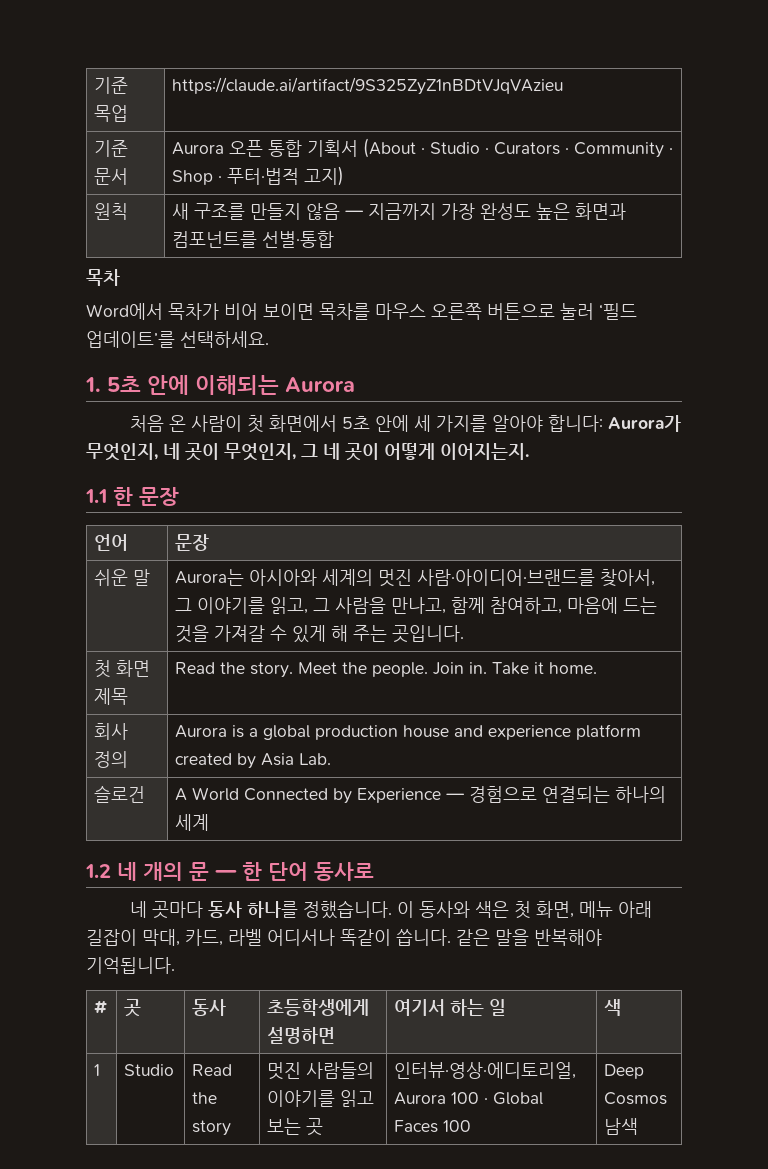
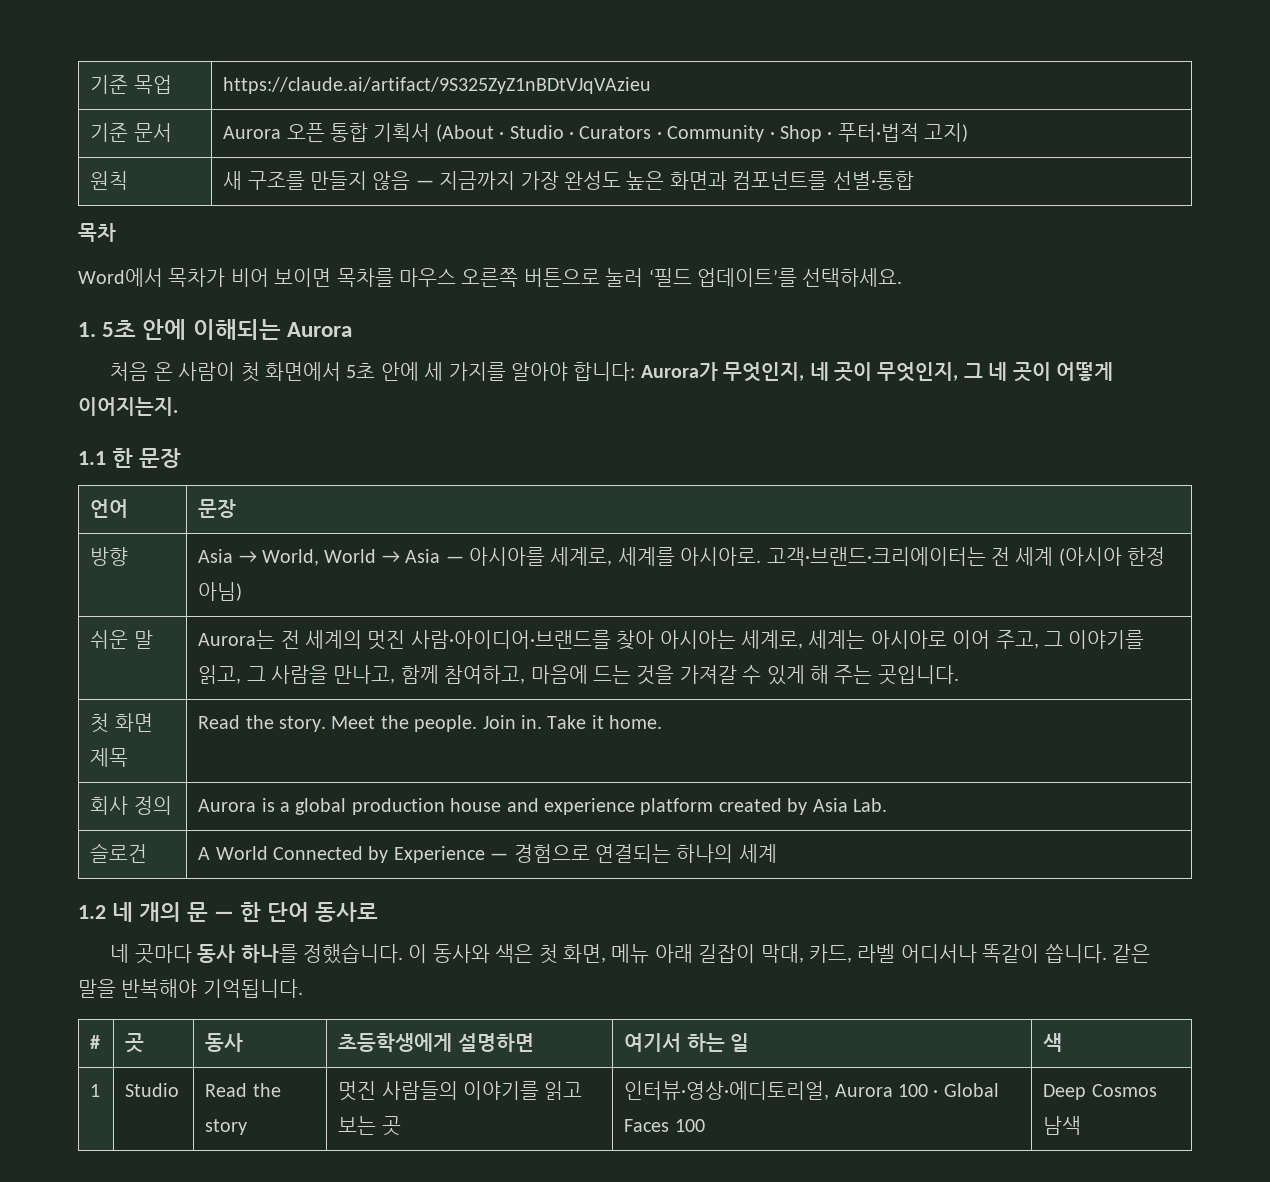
+ 방향 | Asia → World, World → Asia — 아시아를 세계로, 세계를 아시아로. 고객·브랜드·크리에이터는 전 세계 (아시아 한정 아님)
- 쉬운 말 | Aurora는 아시아와 세계의 멋진 사람·아이디어·브랜드를 찾아서, 그 이야기를 읽고, 그 사람을 만나고, 함께 참여하고, 마음에 드는 것을 가져갈 수 있게 해 주는 곳입니다.
+ 쉬운 말 | Aurora는 전 세계의 멋진 사람·아이디어·브랜드를 찾아 아시아는 세계로, 세계는 아시아로 이어 주고, 그 이야기를 읽고, 그 사람을 만나고, 함께 참여하고, 마음에 드는 것을 가져갈 수 있게 해 주는 곳입니다.

